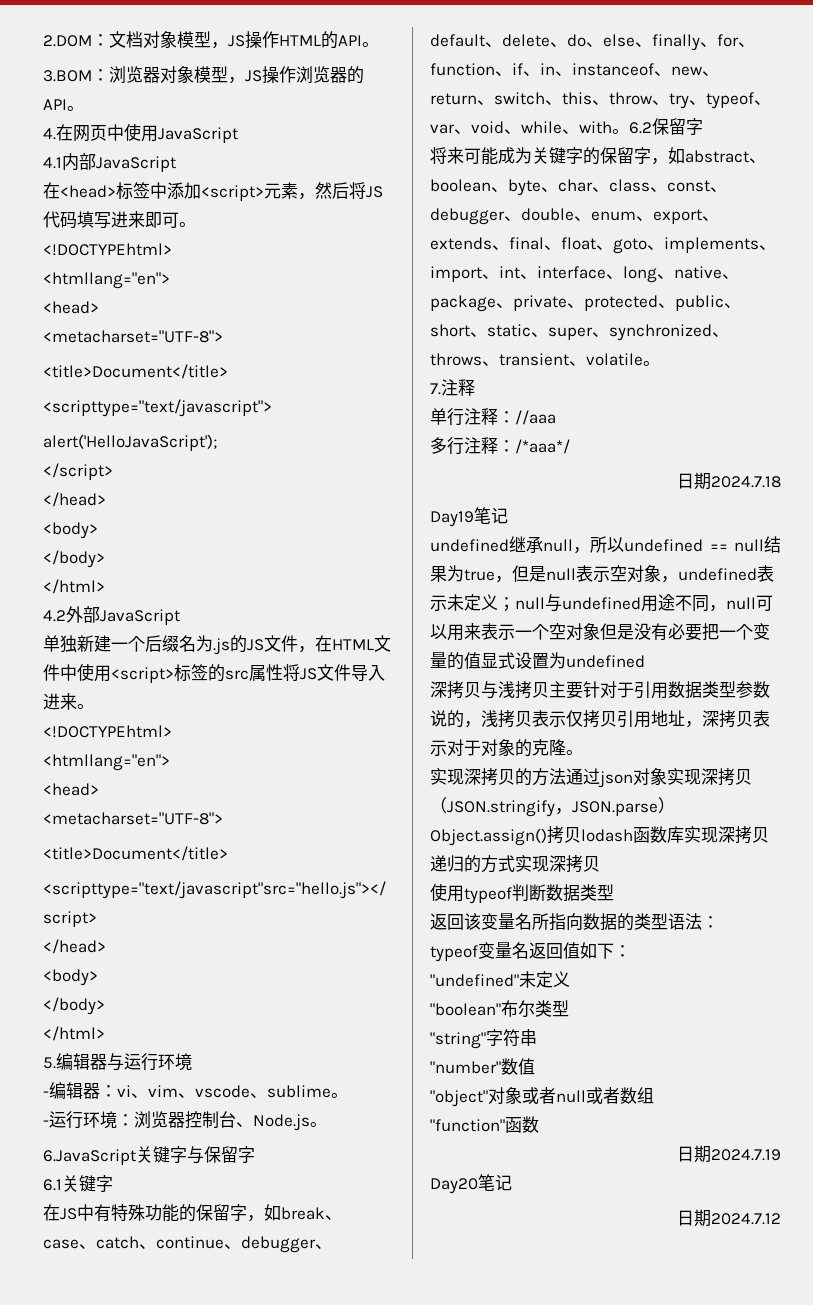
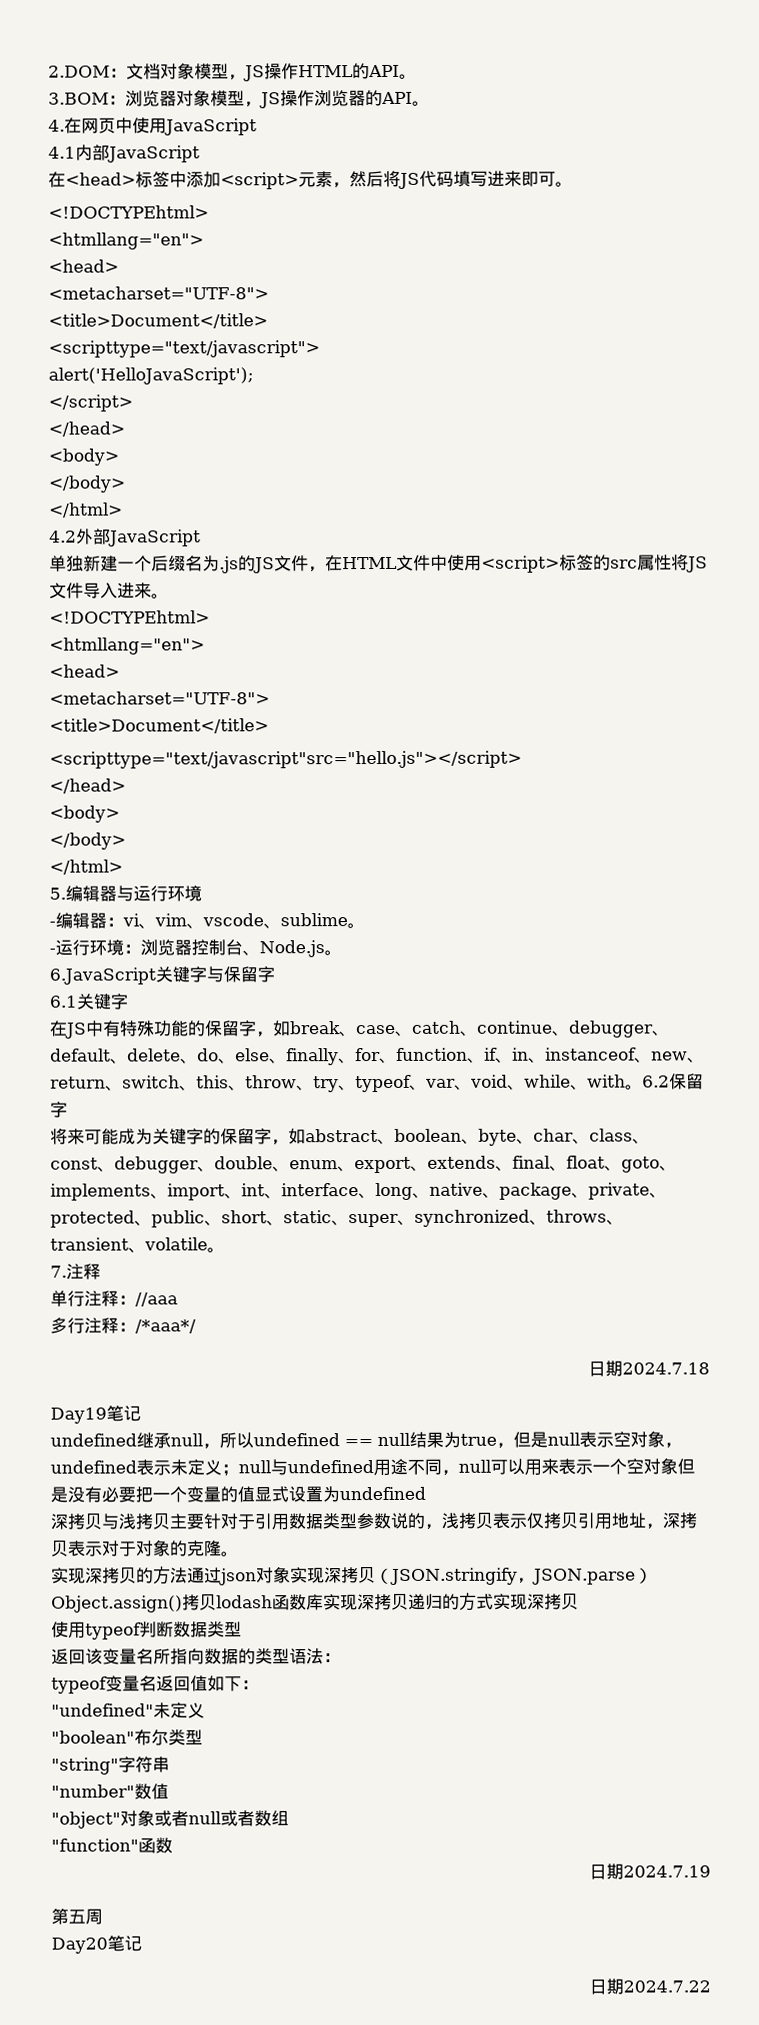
+ 第五周
- 日期2024.7.12
+ 日期2024.7.22

